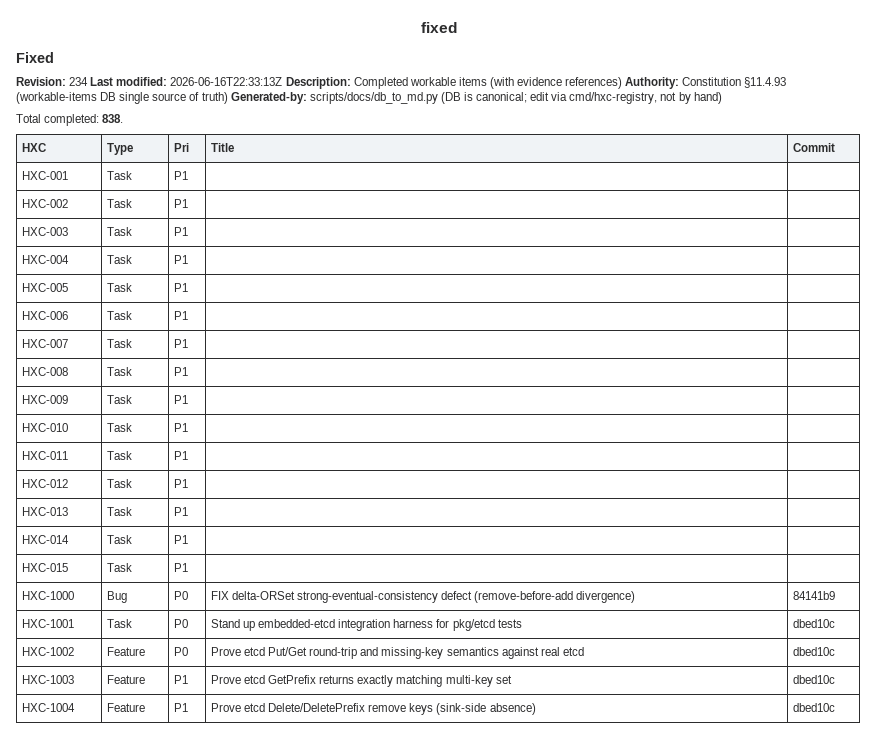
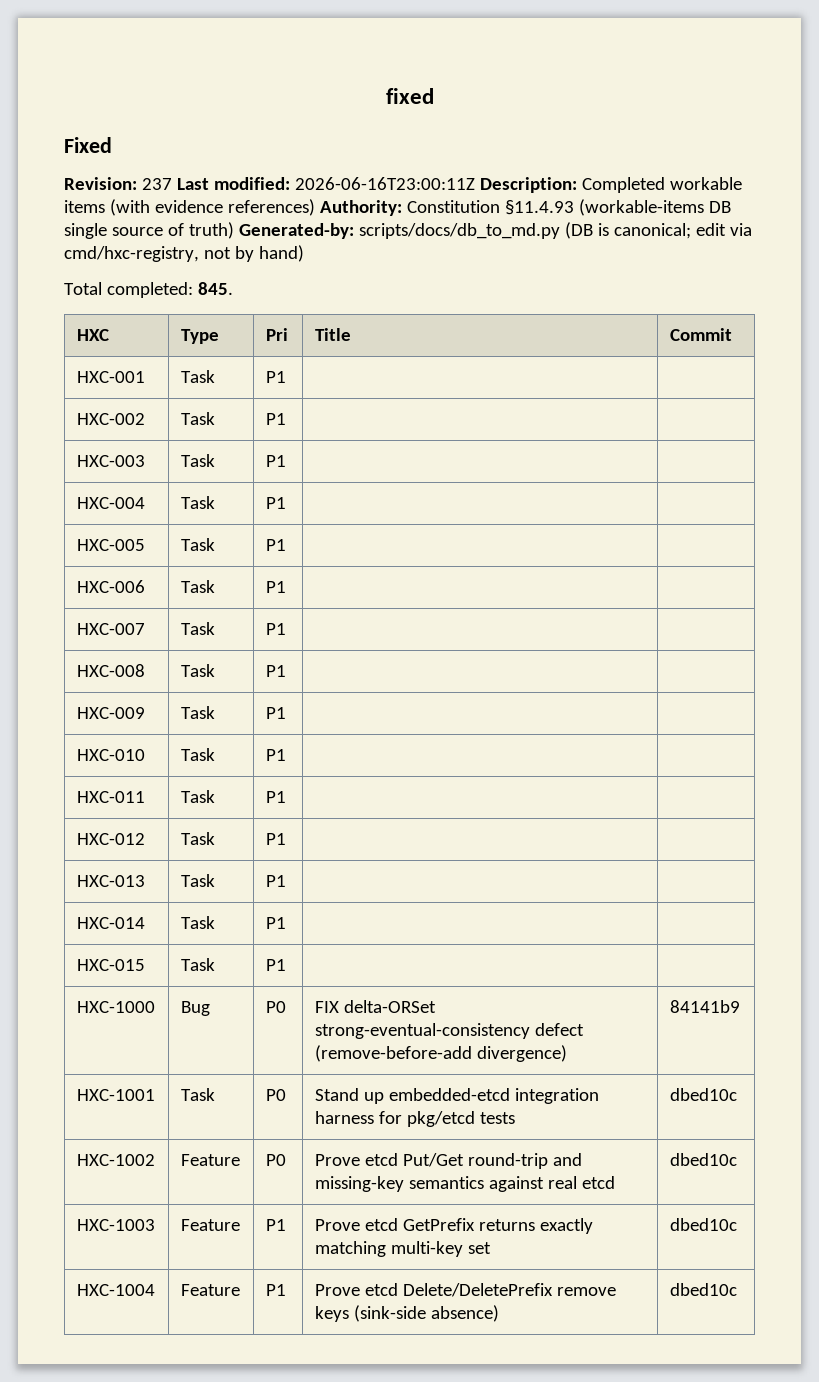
- Revision: 234 Last modified: 2026-06-16T22:33:13Z Description: Completed workable items (with evidence references) Authority: Constitution §11.4.93 (workable-items DB single source of truth) Generated-by: scripts/docs/db_to_md.py (DB is canonical; edit via cmd/hxc-registry, not by hand)
+ Revision: 237 Last modified: 2026-06-16T23:00:11Z Description: Completed workable items (with evidence references) Authority: Constitution §11.4.93 (workable-items DB single source of truth) Generated-by: scripts/docs/db_to_md.py (DB is canonical; edit via cmd/hxc-registry, not by hand)
- Total completed: 838.
+ Total completed: 845.

